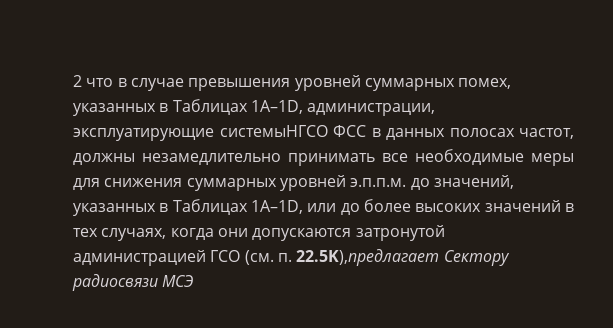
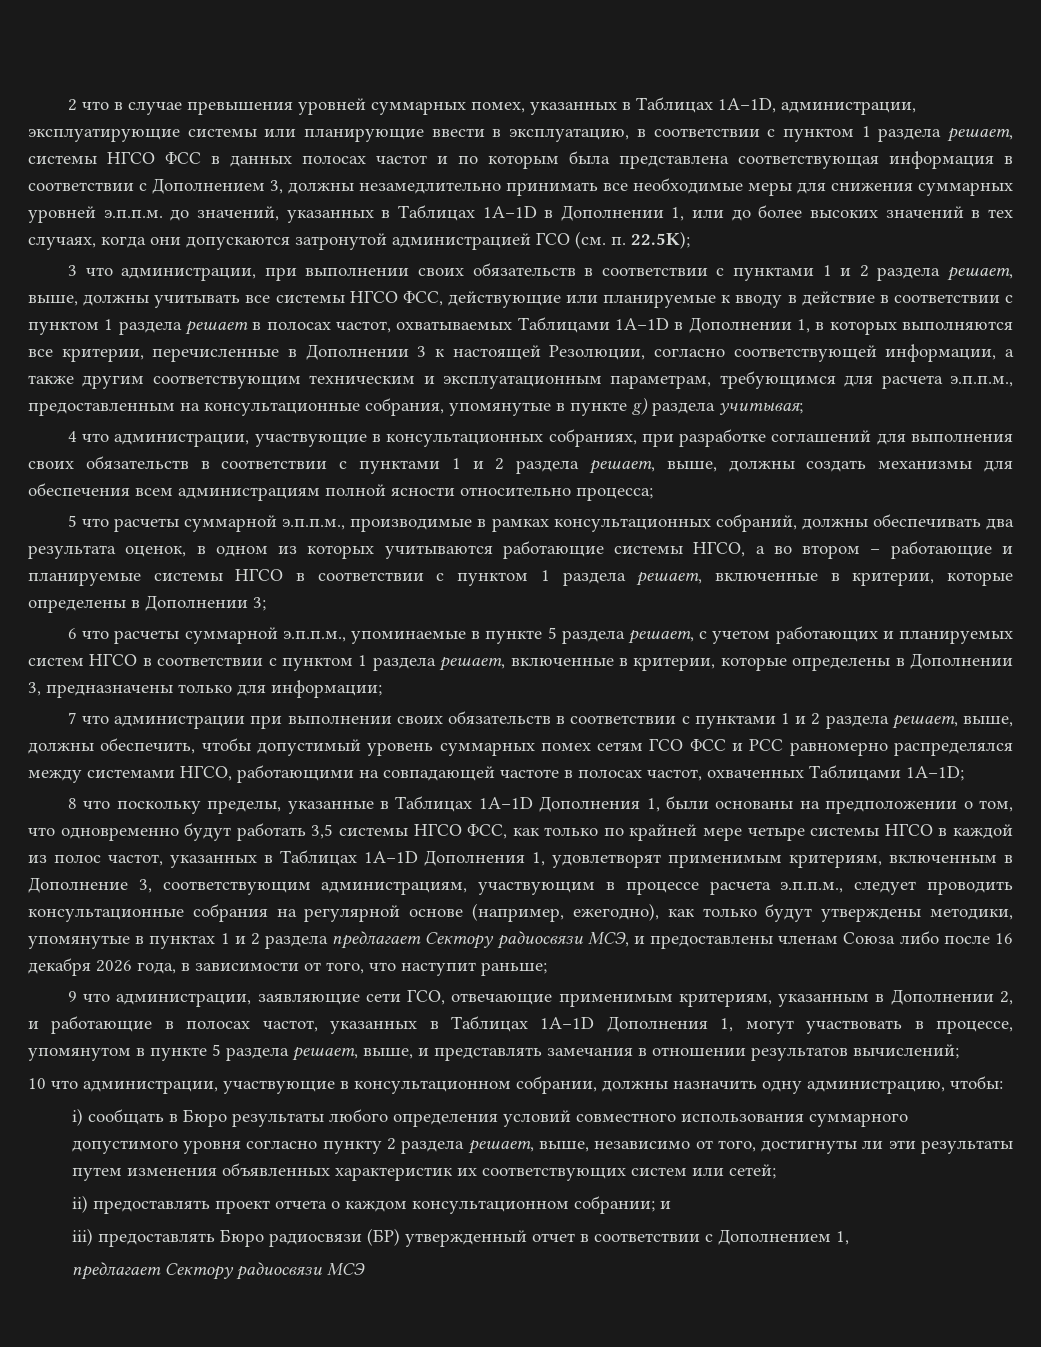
- 2 что в случае превышения уровней суммарных помех, указанных в Таблицах 1А–1D, администрации, эксплуатирующие системыНГСО ФСС в данных полосах частот, должны незамедлительно принимать все необходимые меры для снижения суммарных уровней э.п.п.м. до значений, указанных в Таблицах 1А–1D, или до более высоких значений в тех случаях, когда они допускаются затронутой администрацией ГСО (см. п. 22.5K),предлагает Сектору радиосвязи МСЭ
+ 2 что в случае превышения уровней суммарных помех, указанных в Таблицах 1А–1D, администрации, эксплуатирующие системы или планирующие ввести в эксплуатацию, в соответствии с пунктом 1 раздела решает, системы НГСО ФСС в данных полосах частот и по которым была представлена соответствующая информация в соответствии с Дополнением 3, должны незамедлительно принимать все необходимые меры для снижения суммарных уровней э.п.п.м. до значений, указанных в Таблицах 1А–1D в Дополнении 1, или до более высоких значений в тех случаях, когда они допускаются затронутой администрацией ГСО (см. п. 22.5K);
+ 3 что администрации, при выполнении своих обязательств в соответствии с пунктами 1 и 2 раздела решает, выше, должны учитывать все системы НГСО ФСС, действующие или планируемые к вводу в действие в соответствии с пунктом 1 раздела решает в полосах частот, охватываемых Таблицами 1A–1D в Дополнении 1, в которых выполняются все критерии, перечисленные в Дополнении 3 к настоящей Резолюции, согласно соответствующей информации, а также другим соответствующим техническим и эксплуатационным параметрам, требующимся для расчета э.п.п.м., предоставленным на консультационные собрания, упомянутые в пункте g) раздела учитывая;
+ 4 что администрации, участвующие в консультационных собраниях, при разработке соглашений для выполнения своих обязательств в соответствии с пунктами 1 и 2 раздела решает, выше, должны создать механизмы для обеспечения всем администрациям полной ясности относительно процесса;
+ 5 что расчеты суммарной э.п.п.м., производимые в рамках консультационных собраний, должны обеспечивать два результата оценок, в одном из которых учитываются работающие системы НГСО, а во втором – работающие и планируемые системы НГСО в соответствии с пунктом 1 раздела решает, включенные в критерии, которые определены в Дополнении 3;
+ 6 что расчеты суммарной э.п.п.м., упоминаемые в пункте 5 раздела решает, с учетом работающих и планируемых систем НГСО в соответствии с пунктом 1 раздела решает, включенные в критерии, которые определены в Дополнении 3, предназначены только для информации;
+ 7 что администрации при выполнении своих обязательств в соответствии с пунктами 1 и 2 раздела решает, выше, должны обеспечить, чтобы допустимый уровень суммарных помех сетям ГСО ФСС и РСС равномерно распределялся между системами НГСО, работающими на совпадающей частоте в полосах частот, охваченных Таблицами 1A–1D;
+ 8 что поскольку пределы, указанные в Таблицах 1A–1D Дополнения 1, были основаны на предположении о том, что одновременно будут работать 3,5 системы НГСО ФСС, как только по крайней мере четыре системы НГСО в каждой из полос частот, указанных в Таблицах 1A–1D Дополнения 1, удовлетворят применимым критериям, включенным в Дополнение 3, соответствующим администрациям, участвующим в процессе расчета э.п.п.м., следует проводить консультационные собрания на регулярной основе (например, ежегодно), как только будут утверждены методики, упомянутые в пунктах 1 и 2 раздела предлагает Сектору радиосвязи МСЭ, и предоставлены членам Союза либо после 16 декабря 2026 года, в зависимости от того, что наступит раньше;
+ 9 что администрации, заявляющие сети ГСО, отвечающие применимым критериям, указанным в Дополнении 2, и работающие в полосах частот, указанных в Таблицах 1A–1D Дополнения 1, могут участвовать в процессе, упомянутом в пункте 5 раздела решает, выше, и представлять замечания в отношении результатов вычислений;
+ 10 что администрации, участвующие в консультационном собрании, должны назначить одну администрацию, чтобы:
+ i) сообщать в Бюро результаты любого определения условий совместного использования суммарного допустимого уровня согласно пункту 2 раздела решает, выше, независимо от того, достигнуты ли эти результаты путем изменения объявленных характеристик их соответствующих систем или сетей;
+ ii) предоставлять проект отчета о каждом консультационном собрании; и
+ iii) предоставлять Бюро радиосвязи (БР) утвержденный отчет в соответствии с Дополнением 1,
+ предлагает Сектору радиосвязи МСЭ

